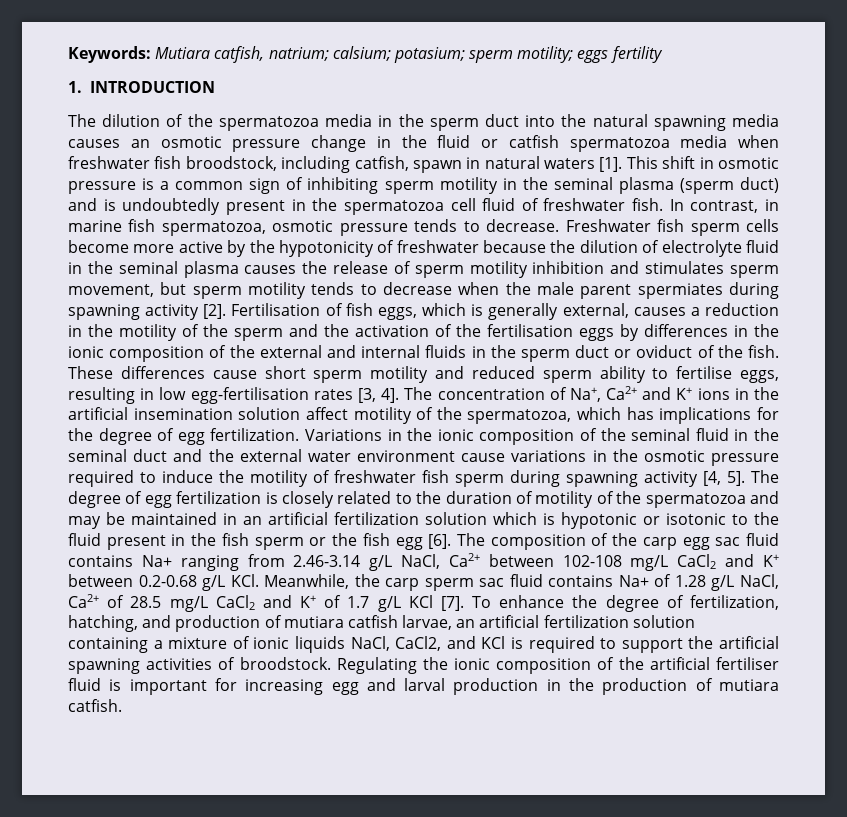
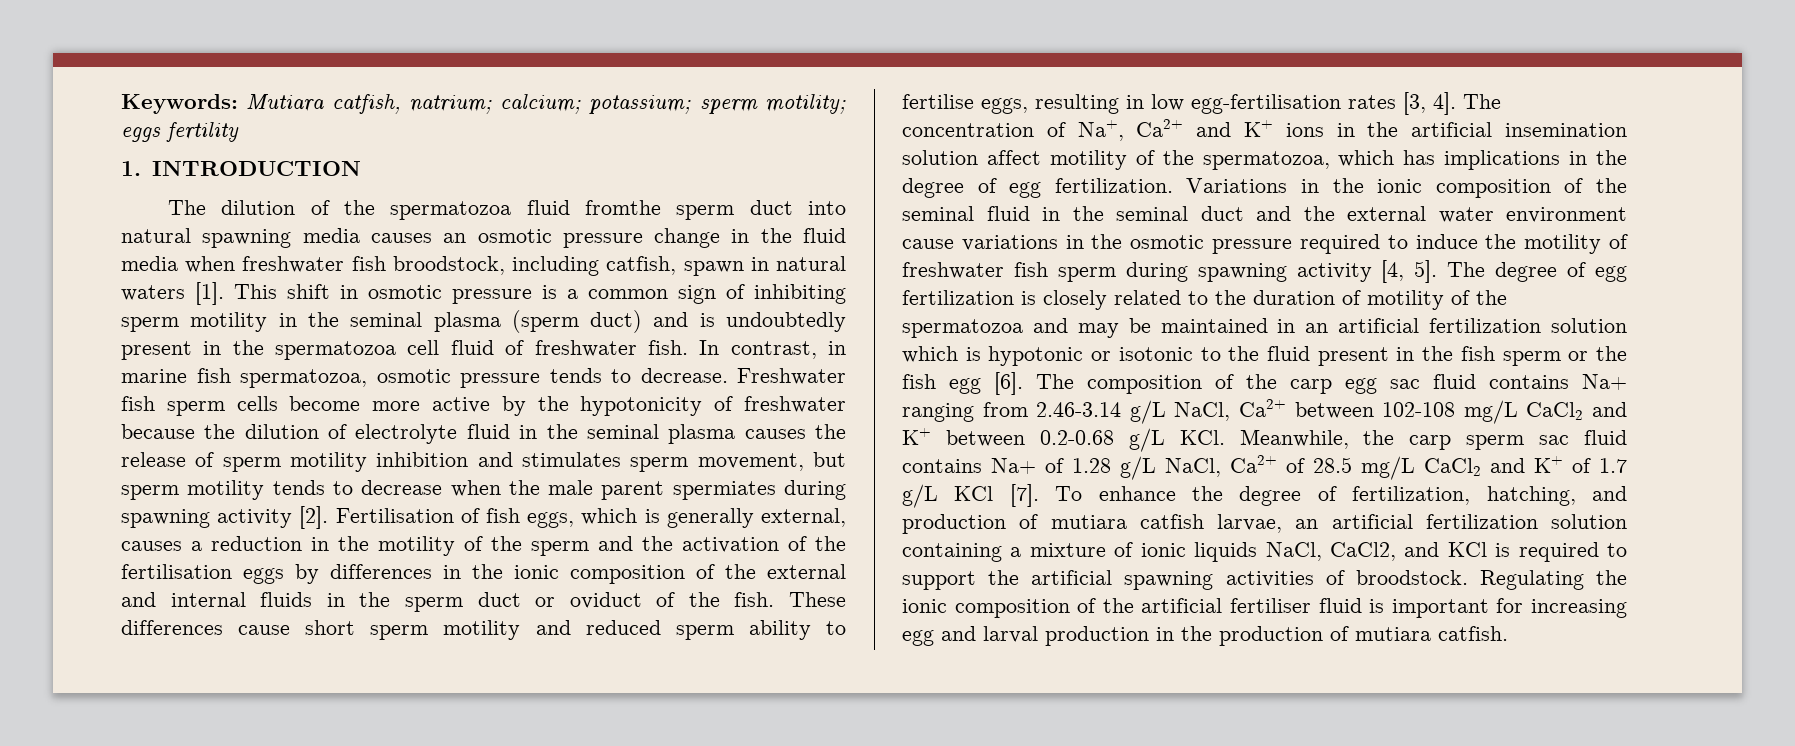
- Keywords: Mutiara catfish, natrium; calsium; potasium; sperm motility; eggs fertility
+ Keywords: Mutiara catfish, natrium; calcium; potassium; sperm motility; eggs fertility
- The dilution of the spermatozoa media in the sperm duct into the natural spawning media causes an osmotic pressure change in the fluid or catfish spermatozoa media when freshwater fish broodstock, including catfish, spawn in natural waters [1].
+ The dilution of the spermatozoa fluid fromthe sperm duct into natural spawning media causes an osmotic pressure change in the fluid media when freshwater fish broodstock, including catfish, spawn in natural waters [1].
- The concentration of Na+, Ca2+ and K+ ions in the artificial insemination solution affect motility of the spermatozoa, which has implications for the degree of egg fertilization.
+ The concentration of Na+, Ca2+ and K+ ions in the artificial insemination solution affect motility of the spermatozoa, which has implications in the degree of egg fertilization.

